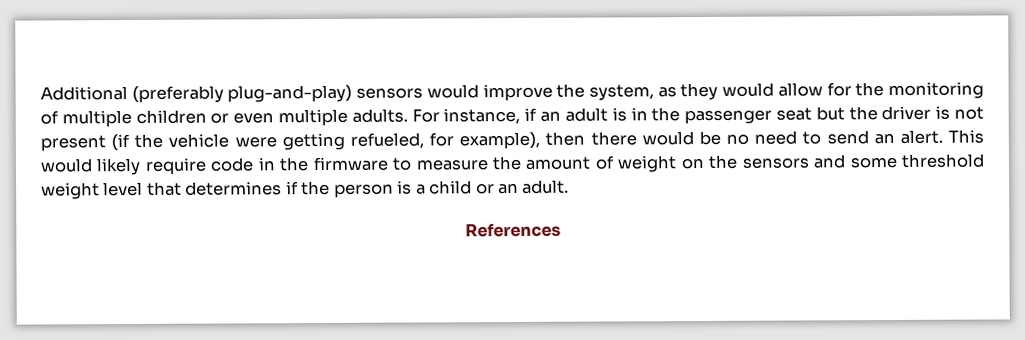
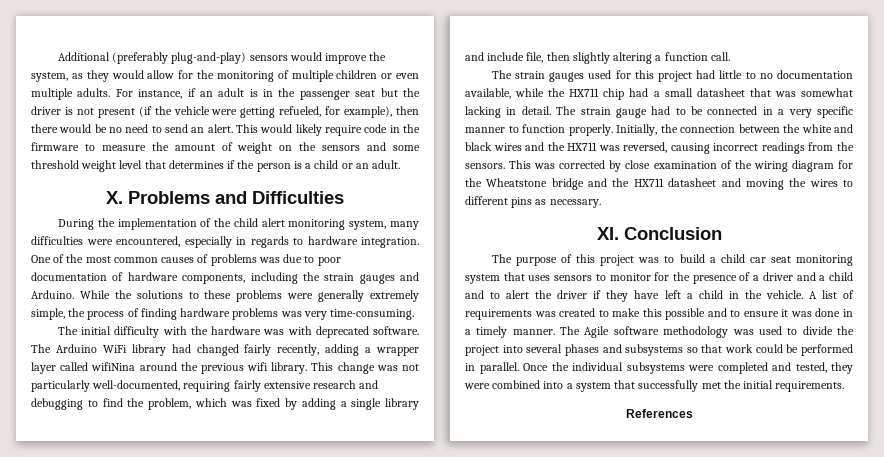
+ X. Problems and Difficulties
+ During the implementation of the child alert monitoring system, many difficulties were encountered, especially in regards to hardware integration. One of the most common causes of problems was due to poor documentation of hardware components, including the strain gauges and Arduino. While the solutions to these problems were generally extremely simple, the process of finding hardware problems was very time-consuming.
+ The initial difficulty with the hardware was with deprecated software. The Arduino WiFi library had changed fairly recently, adding a wrapper layer called wifiNina around the previous wifi library. This change was not particularly well-documented, requiring fairly extensive research and debugging to find the problem, which was fixed by adding a single library and include file, then slightly altering a function call.
+ The strain gauges used for this project had little to no documentation available, while the HX711 chip had a small datasheet that was somewhat lacking in detail. The strain gauge had to be connected in a very specific manner to function properly. Initially, the connection between the white and black wires and the HX711 was reversed, causing incorrect readings from the sensors. This was corrected by close examination of the wiring diagram for the Wheatstone bridge and the HX711 datasheet and moving the wires to different pins as necessary.
+ XI. Conclusion
+ The purpose of this project was to build a child car seat monitoring system that uses sensors to monitor for the presence of a driver and a child and to alert the driver if they have left a child in the vehicle. A list of requirements was created to make this possible and to ensure it was done in a timely manner. The Agile software methodology was used to divide the project into several phases and subsystems so that work could be performed in parallel. Once the individual subsystems were completed and tested, they were combined into a system that successfully met the initial requirements.

